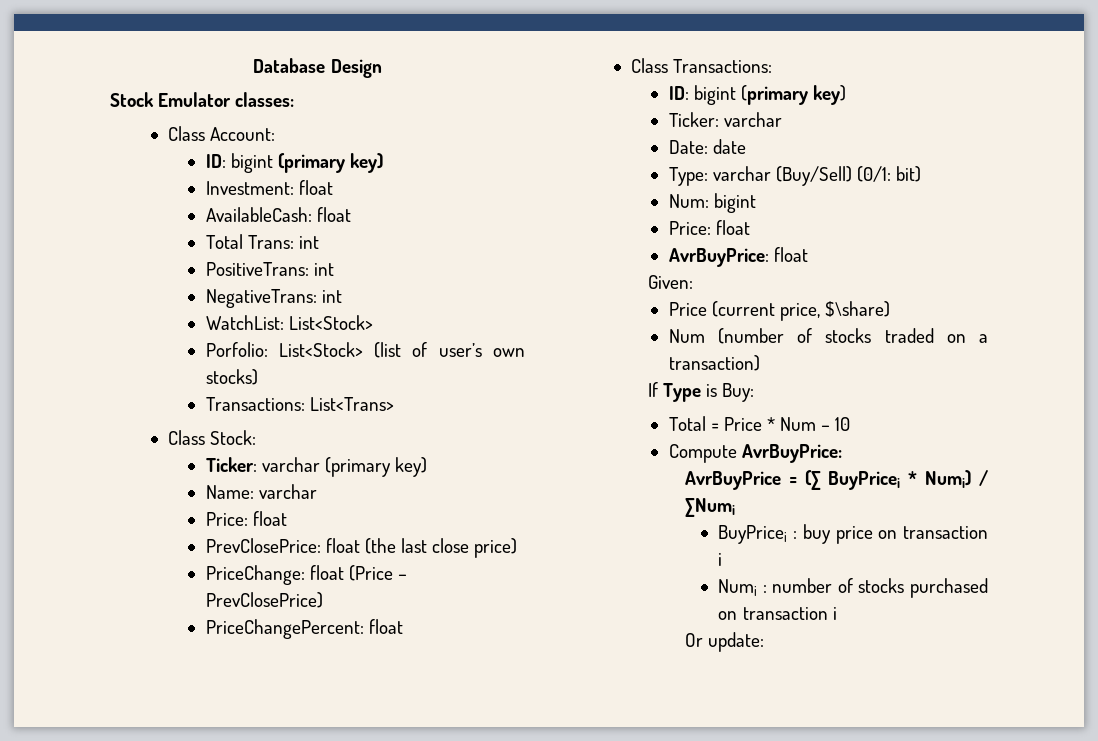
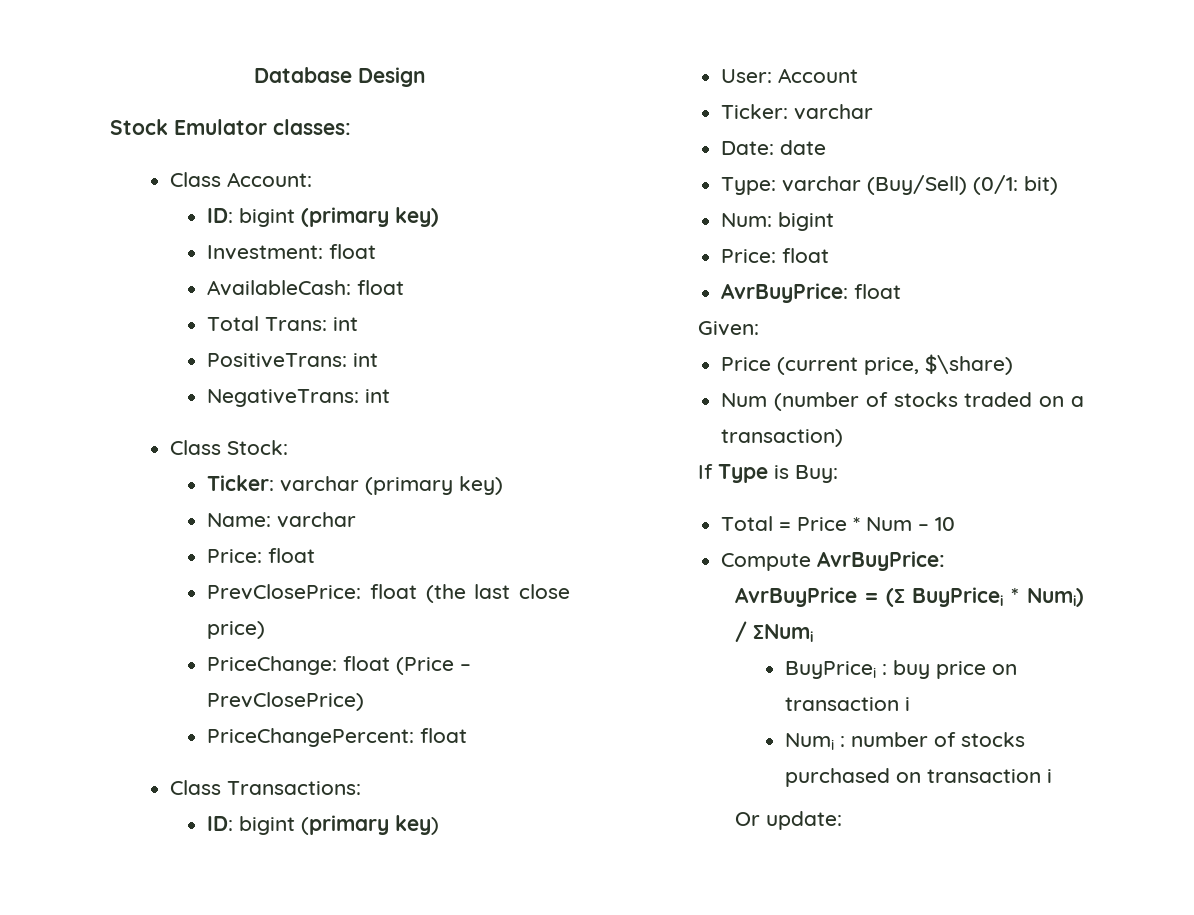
- WatchList: List<Stock>
- Porfolio: List<Stock> (list of user’s own stocks)
- Transactions: List<Trans>
+ User: Account

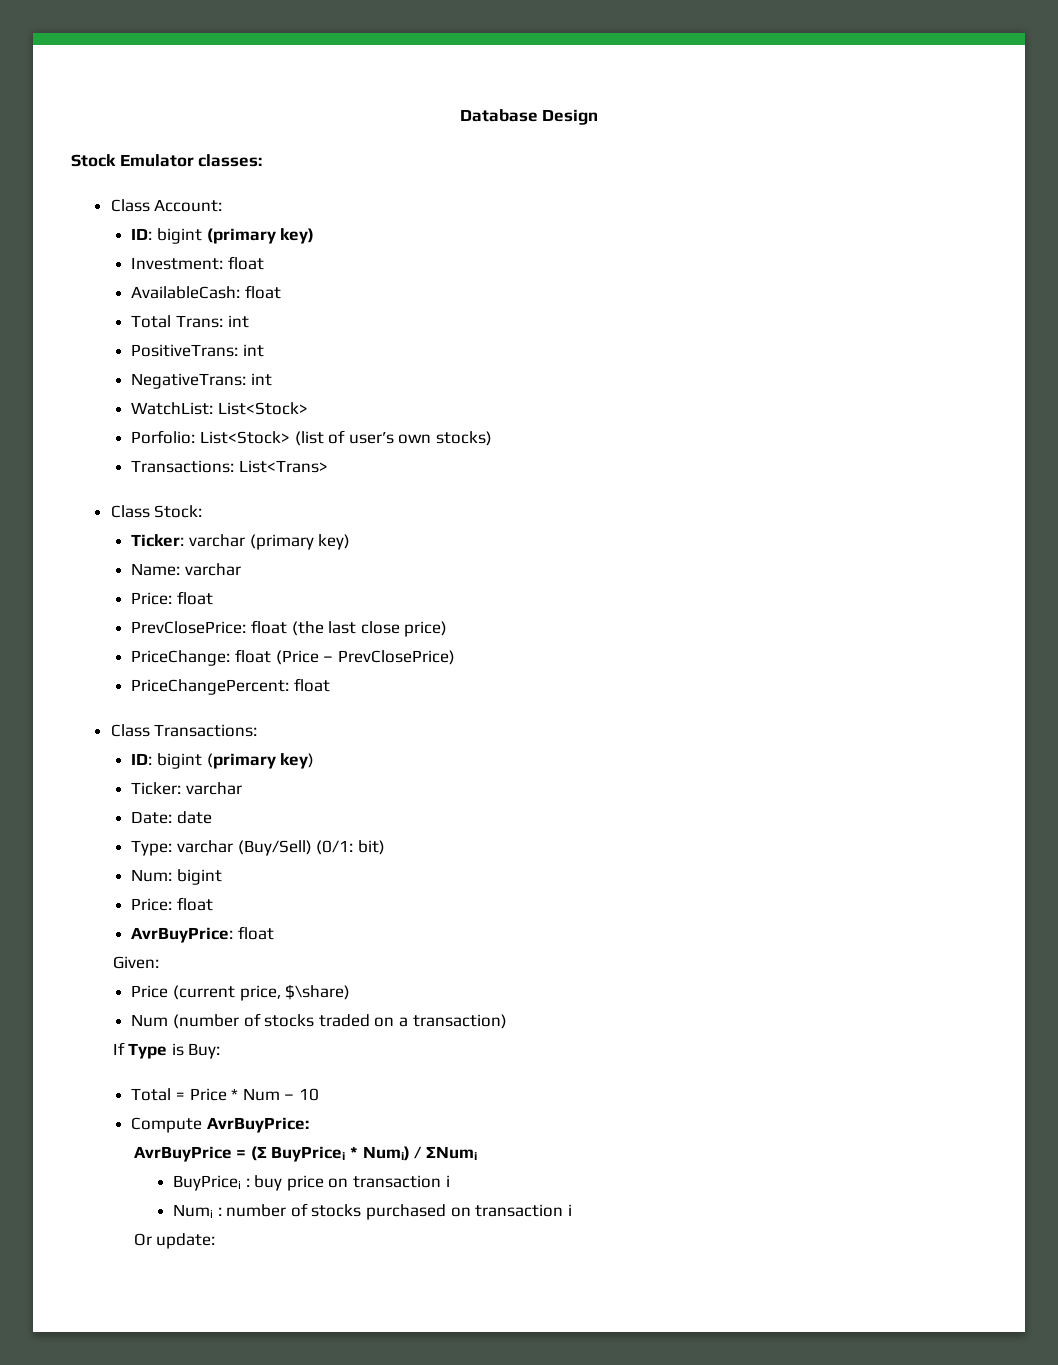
+ WatchList: List<Stock>
+ Porfolio: List<Stock> (list of user’s own stocks)
+ Transactions: List<Trans>
- User: Account

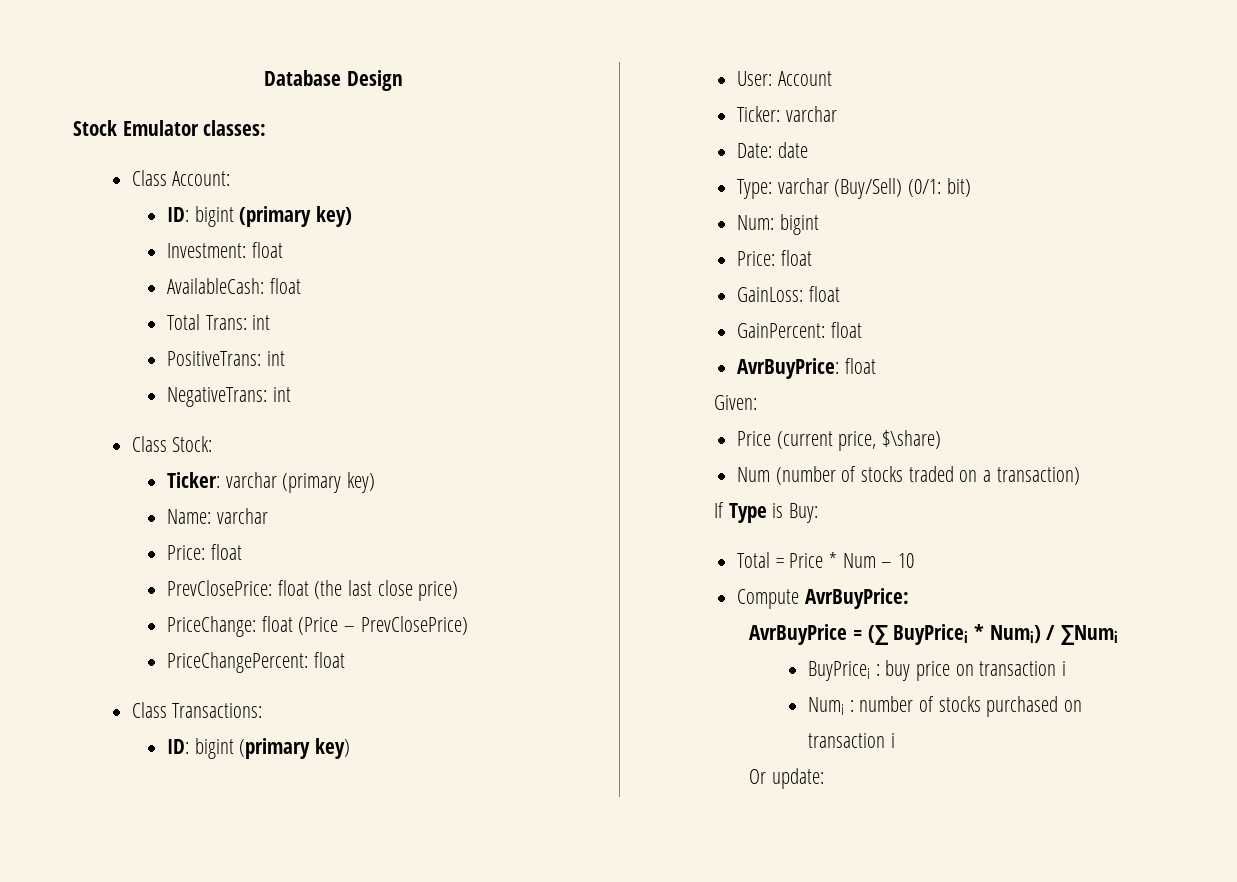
- WatchList: List<Stock>
- Porfolio: List<Stock> (list of user’s own stocks)
- Transactions: List<Trans>
+ User: Account
+ GainLoss: float
+ GainPercent: float

